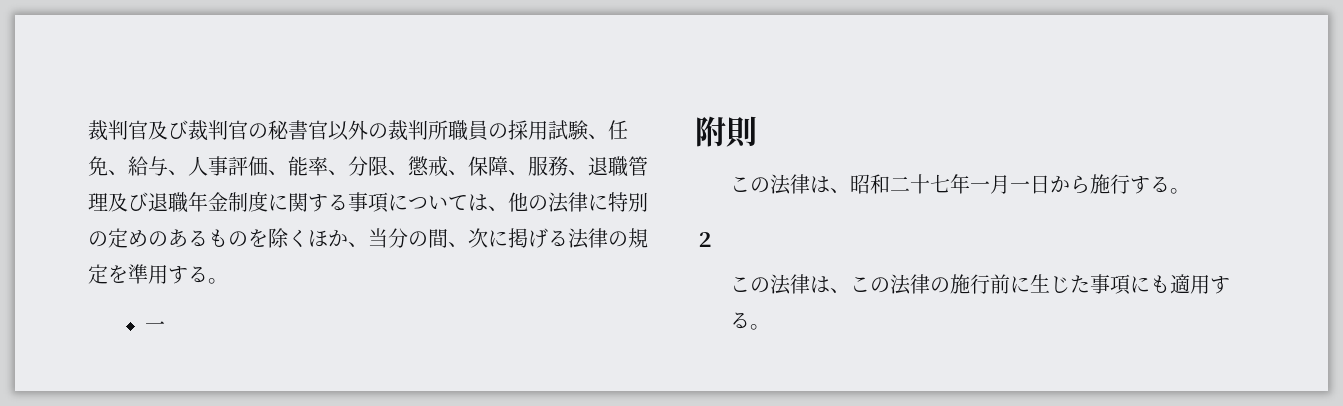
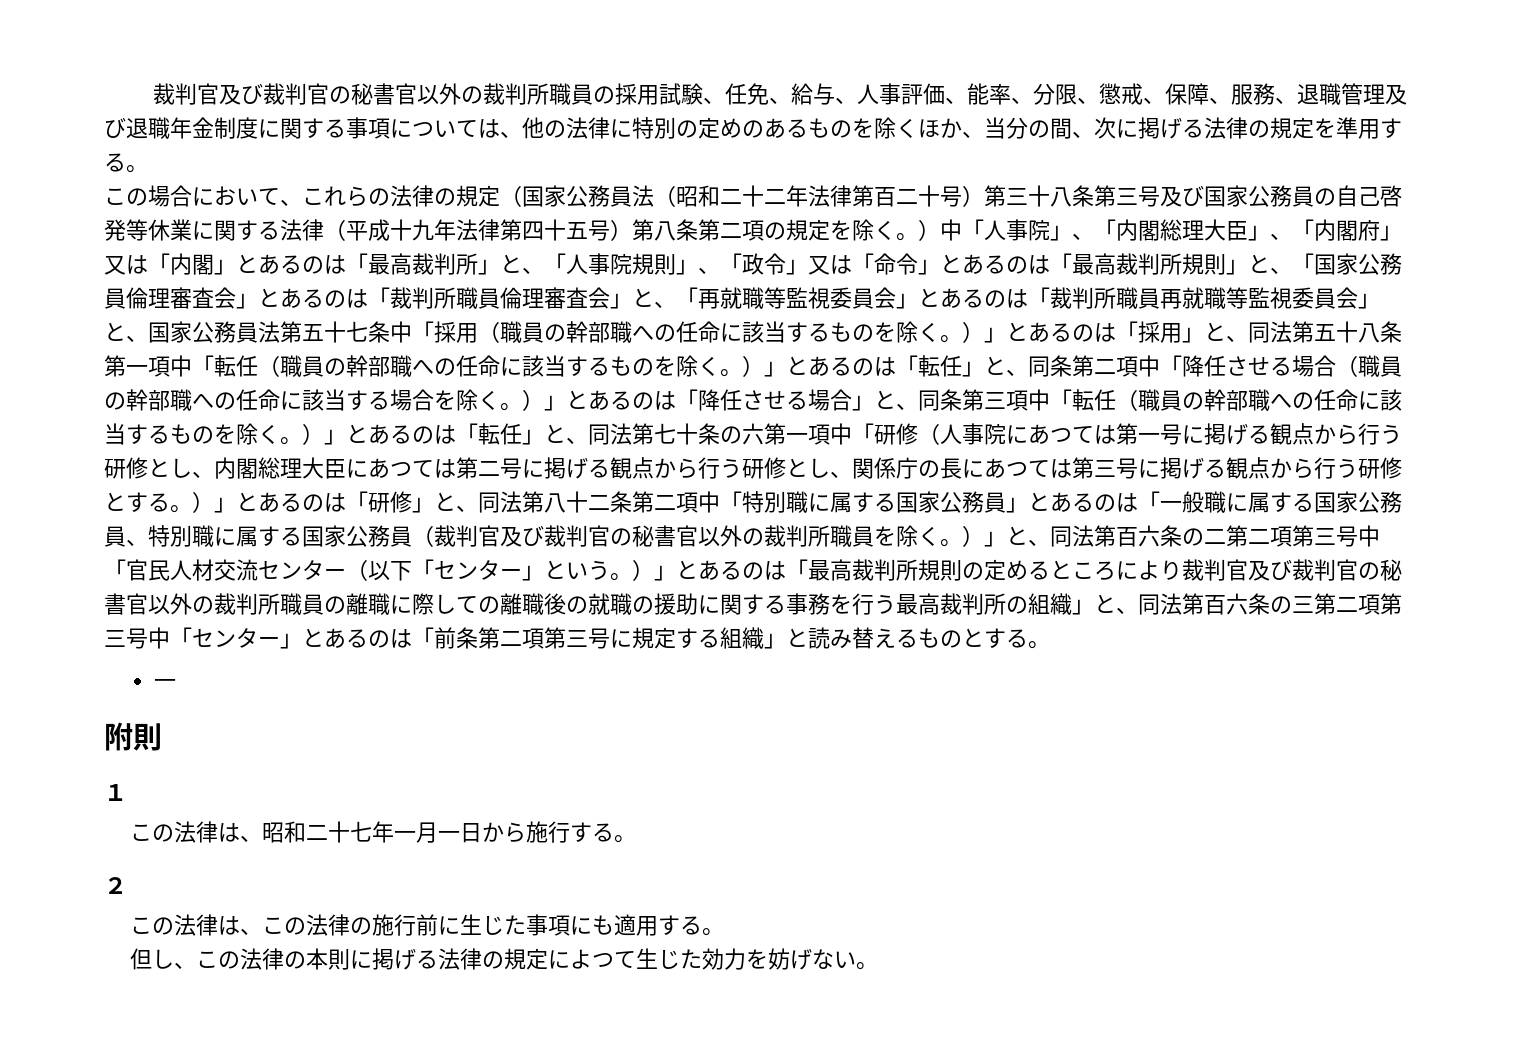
+ この場合において、これらの法律の規定（国家公務員法（昭和二十二年法律第百二十号）第三十八条第三号及び国家公務員の自己啓発等休業に関する法律（平成十九年法律第四十五号）第八条第二項の規定を除く。）中「人事院」、「内閣総理大臣」、「内閣府」又は「内閣」とあるのは「最高裁判所」と、「人事院規則」、「政令」又は「命令」とあるのは「最高裁判所規則」と、「国家公務員倫理審査会」とあるのは「裁判所職員倫理審査会」と、「再就職等監視委員会」とあるのは「裁判所職員再就職等監視委員会」と、国家公務員法第五十七条中「採用（職員の幹部職への任命に該当するものを除く。）」とあるのは「採用」と、同法第五十八条第一項中「転任（職員の幹部職への任命に該当するものを除く。）」とあるのは「転任」と、同条第二項中「降任させる場合（職員の幹部職への任命に該当する場合を除く。）」とあるのは「降任させる場合」と、同条第三項中「転任（職員の幹部職への任命に該当するものを除く。）」とあるのは「転任」と、同法第七十条の六第一項中「研修（人事院にあつては第一号に掲げる観点から行う研修とし、内閣総理大臣にあつては第二号に掲げる観点から行う研修とし、関係庁の長にあつては第三号に掲げる観点から行う研修とする。）」とあるのは「研修」と、同法第八十二条第二項中「特別職に属する国家公務員」とあるのは「一般職に属する国家公務員、特別職に属する国家公務員（裁判官及び裁判官の秘書官以外の裁判所職員を除く。）」と、同法第百六条の二第二項第三号中「官民人材交流センター（以下「センター」という。）」とあるのは「最高裁判所規則の定めるところにより裁判官及び裁判官の秘書官以外の裁判所職員の離職に際しての離職後の就職の援助に関する事務を行う最高裁判所の組織」と、同法第百六条の三第二項第三号中「センター」とあるのは「前条第二項第三号に規定する組織」と読み替えるものとする。
+ １
+ 但し、この法律の本則に掲げる法律の規定によつて生じた効力を妨げない。

